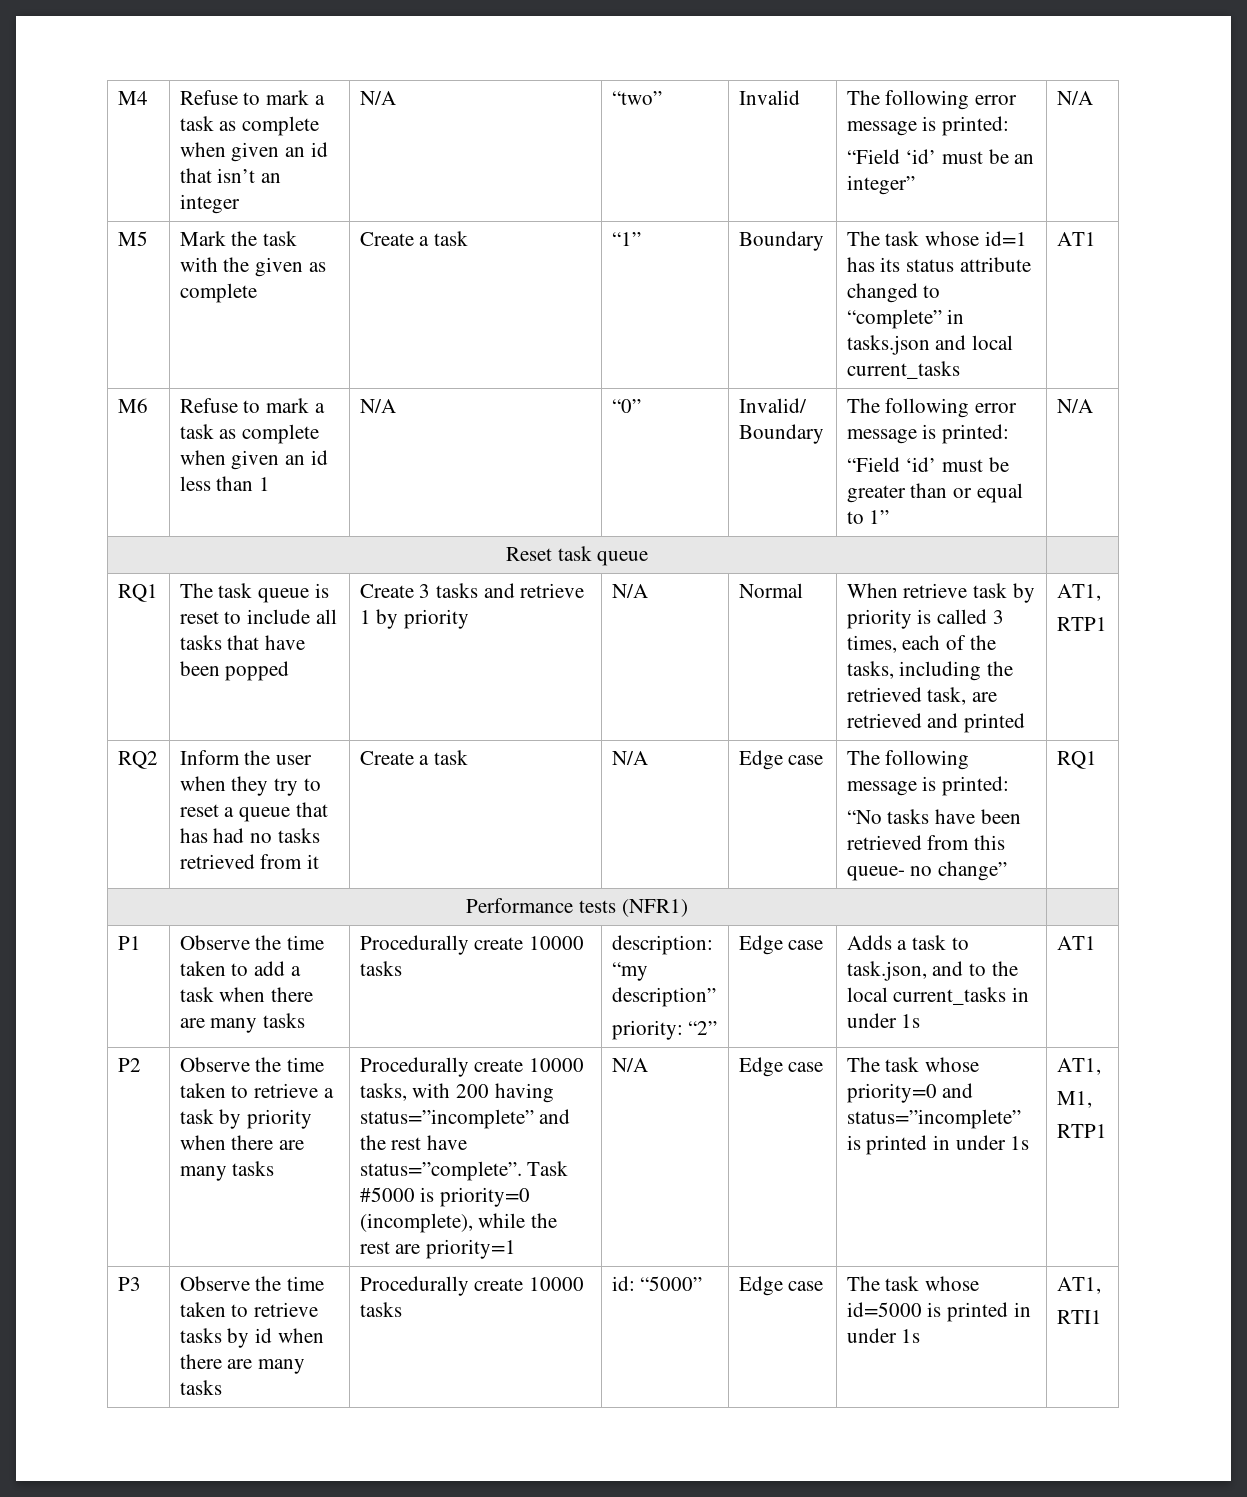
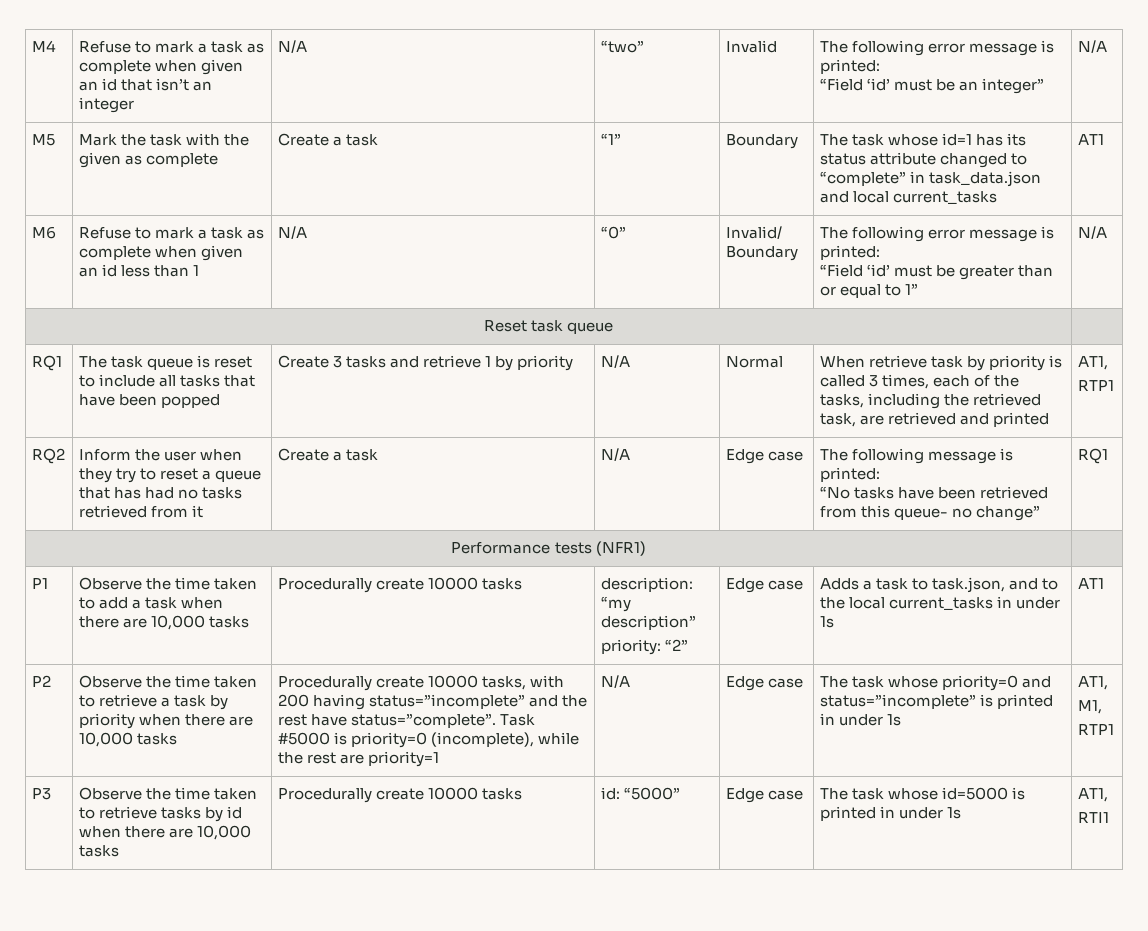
- M5 | Mark the task with the given as complete | Create a task | “1” | Boundary | The task whose id=1 has its status attribute changed to “complete” in tasks.json and local current_tasks | AT1
+ M5 | Mark the task with the given as complete | Create a task | “1” | Boundary | The task whose id=1 has its status attribute changed to “complete” in task_data.json and local current_tasks | AT1
- P1 | Observe the time taken to add a task when there are many tasks | Procedurally create 10000 tasks | description: “my description”
+ P1 | Observe the time taken to add a task when there are 10,000 tasks | Procedurally create 10000 tasks | description: “my description”
- Observe the time taken to retrieve a task by priority when there are many tasks
+ Observe the time taken to retrieve a task by priority when there are 10,000 tasks
- P3 | Observe the time taken to retrieve tasks by id when there are many tasks | Procedurally create 10000 tasks | id: “5000” | Edge case | The task whose id=5000 is printed in under 1s | AT1,
+ P3 | Observe the time taken to retrieve tasks by id when there are 10,000 tasks | Procedurally create 10000 tasks | id: “5000” | Edge case | The task whose id=5000 is printed in under 1s | AT1,

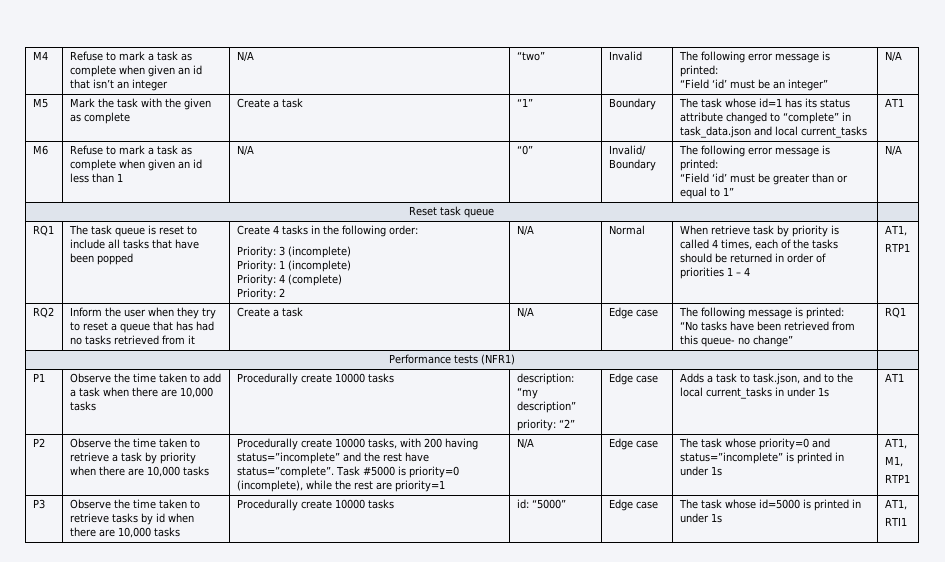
- Create 3 tasks and retrieve 1 by priority
+ Create 4 tasks in the following order:
+ Priority: 3 (incomplete)
+ Priority: 1 (incomplete)
+ Priority: 4 (complete)
+ Priority: 2
- When retrieve task by priority is called 3 times, each of the tasks, including the retrieved task, are retrieved and printed
+ When retrieve task by priority is called 4 times, each of the tasks should be returned in order of priorities 1 – 4

